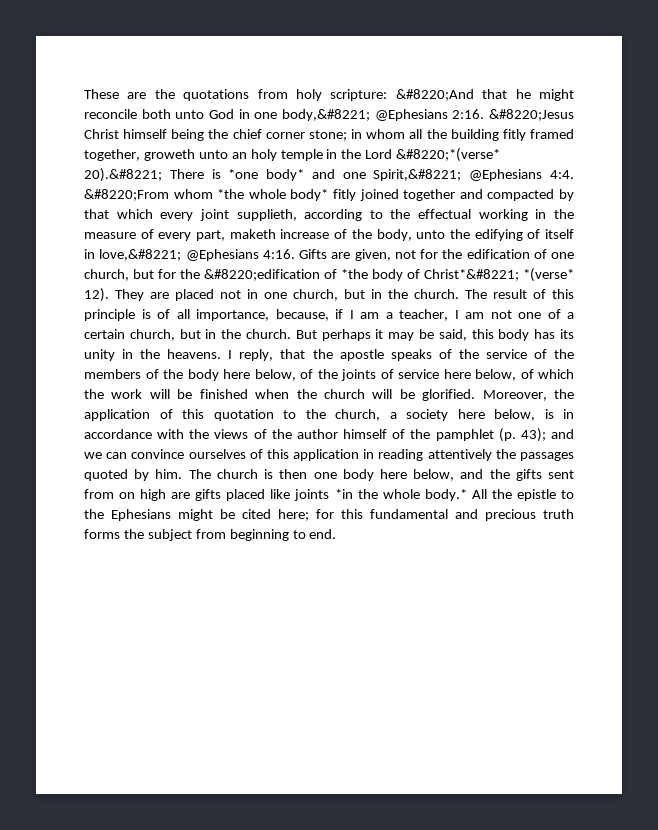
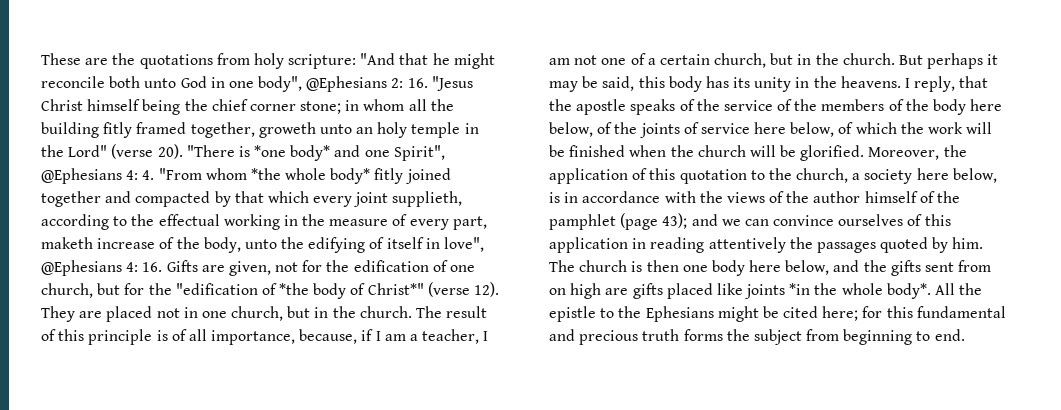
- &#8220;And that he might reconcile both unto God in one body,&#8221; @Ephesians 2:16. &#8220;Jesus Christ himself being the chief corner stone;
+ "And that he might reconcile both unto God in one body", @Ephesians 2: 16. "Jesus Christ himself being the chief corner stone;
- in whom all the building fitly framed together, groweth unto an holy temple in the Lord &#8220;*(verse* 20).&#8221; There is *one body* and one Spirit,&#8221; @Ephesians 4:4. &#8220;From whom *the whole body* fitly joined together and compacted by that which every joint supplieth, according to the effectual working in the measure of every part, maketh increase of the body, unto the edifying of itself in love,&#8221; @Ephesians 4:16. Gifts are given, not for the edification of one church, but for the &#8220;edification of *the body of Christ*&#8221; *(verse* 12).
+ in whom all the building fitly framed together, groweth unto an holy temple in the Lord" (verse 20). "There is *one body* and one Spirit", @Ephesians 4: 4. "From whom *the whole body* fitly joined together and compacted by that which every joint supplieth, according to the effectual working in the measure of every part, maketh increase of the body, unto the edifying of itself in love", @Ephesians 4: 16. Gifts are given, not for the edification of one church, but for the "edification of *the body of Christ*" (verse 12).
- Moreover, the application of this quotation to the church, a society here below, is in accordance with the views of the author himself of the pamphlet (p. 43); and we can convince ourselves of this application in reading attentively the passages quoted by him.
+ Moreover, the application of this quotation to the church, a society here below, is in accordance with the views of the author himself of the pamphlet (page 43); and we can convince ourselves of this application in reading attentively the passages quoted by him.
- The church is then one body here below, and the gifts sent from on high are gifts placed like joints *in the whole body.* All the epistle to the Ephesians might be cited here; for this fundamental and precious truth forms the subject from beginning to end.
+ The church is then one body here below, and the gifts sent from on high are gifts placed like joints *in the whole body*. All the epistle to the Ephesians might be cited here; for this fundamental and precious truth forms the subject from beginning to end.

